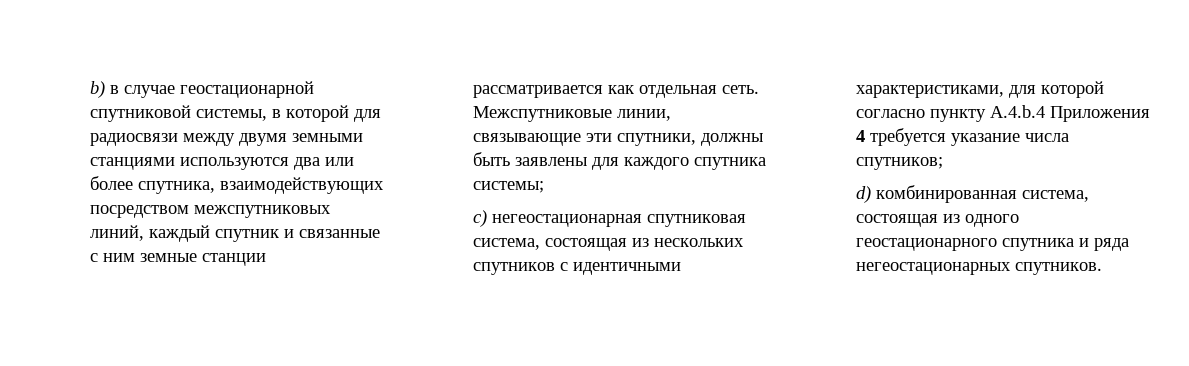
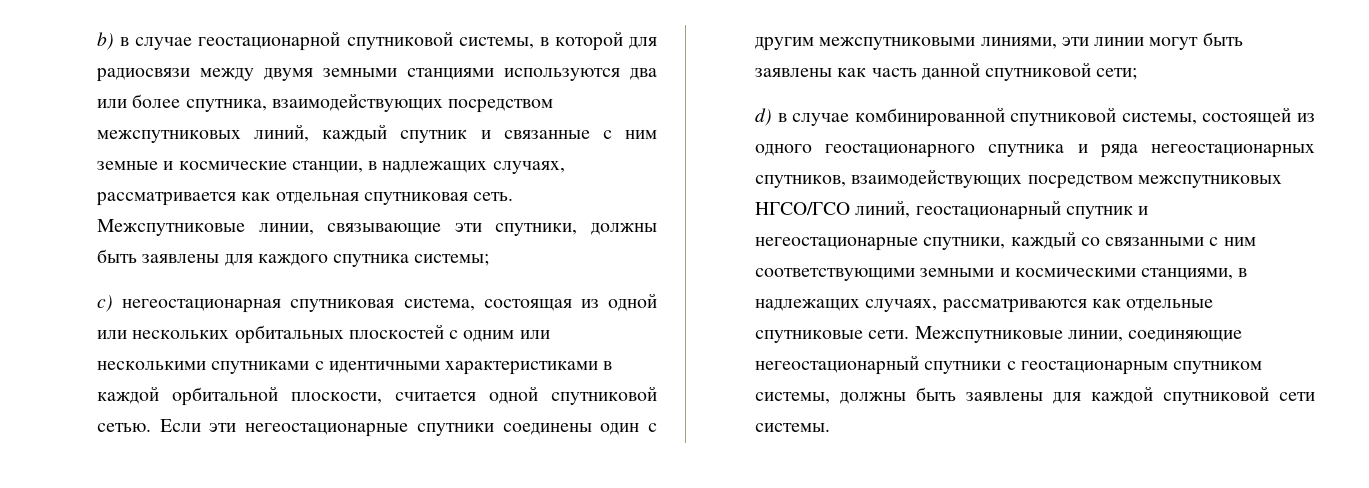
- b) в случае геостационарной спутниковой системы, в которой для радиосвязи между двумя земными станциями используются два или более спутника, взаимодействующих посредством межспутниковых линий, каждый спутник и связанные с ним земные станции рассматривается как отдельная сеть.
+ b) в случае геостационарной спутниковой системы, в которой для радиосвязи между двумя земными станциями используются два или более спутника, взаимодействующих посредством межспутниковых линий, каждый спутник и связанные с ним земные и космические станции, в надлежащих случаях, рассматривается как отдельная спутниковая сеть.
- c) негеостационарная спутниковая система, состоящая из нескольких спутников с идентичными характеристиками, для которой согласно пункту A.4.b.4 Приложения 4 требуется указание числа спутников;
- d) комбинированная система, состоящая из одного геостационарного спутника и ряда негеостационарных спутников.
+ c) негеостационарная спутниковая система, состоящая из одной или нескольких орбитальных плоскостей с одним или несколькими спутниками с идентичными характеристиками в каждой орбитальной плоскости, считается одной спутниковой сетью. Если эти негеостационарные спутники соединены один с другим межспутниковыми линиями, эти линии могут быть заявлены как часть данной спутниковой сети;
+ d) в случае комбинированной спутниковой системы, состоящей из одного геостационарного спутника и ряда негеостационарных спутников, взаимодействующих посредством межспутниковых НГСО/ГСО линий, геостационарный спутник и негеостационарные спутники, каждый со связанными с ним соответствующими земными и космическими станциями, в надлежащих случаях, рассматриваются как отдельные спутниковые сети. Межспутниковые линии, соединяющие негеостационарный спутники с геостационарным спутником системы, должны быть заявлены для каждой спутниковой сети системы.

